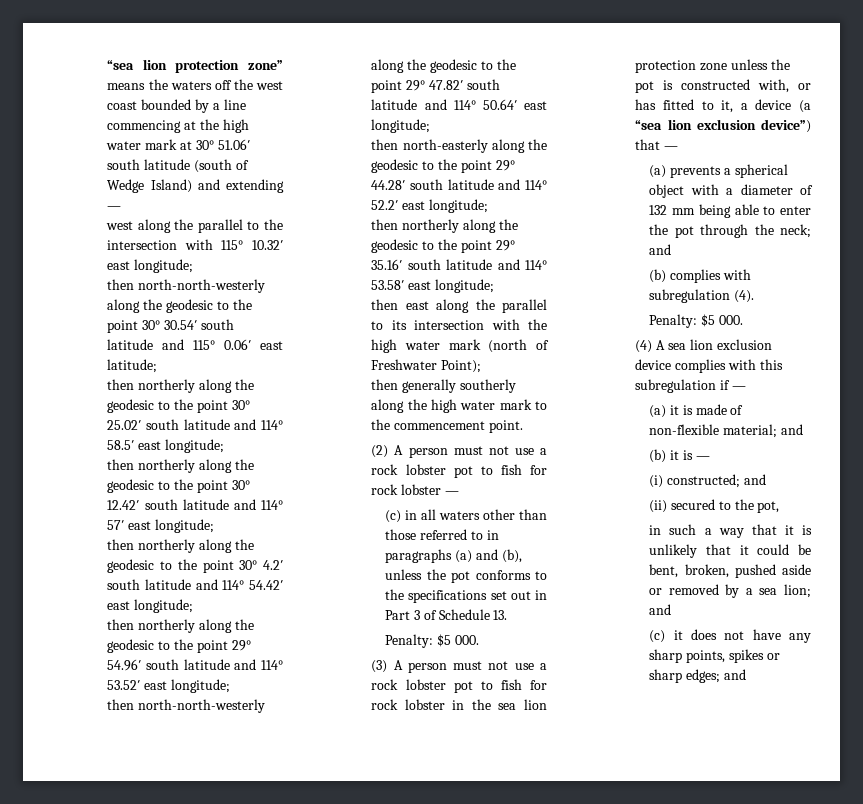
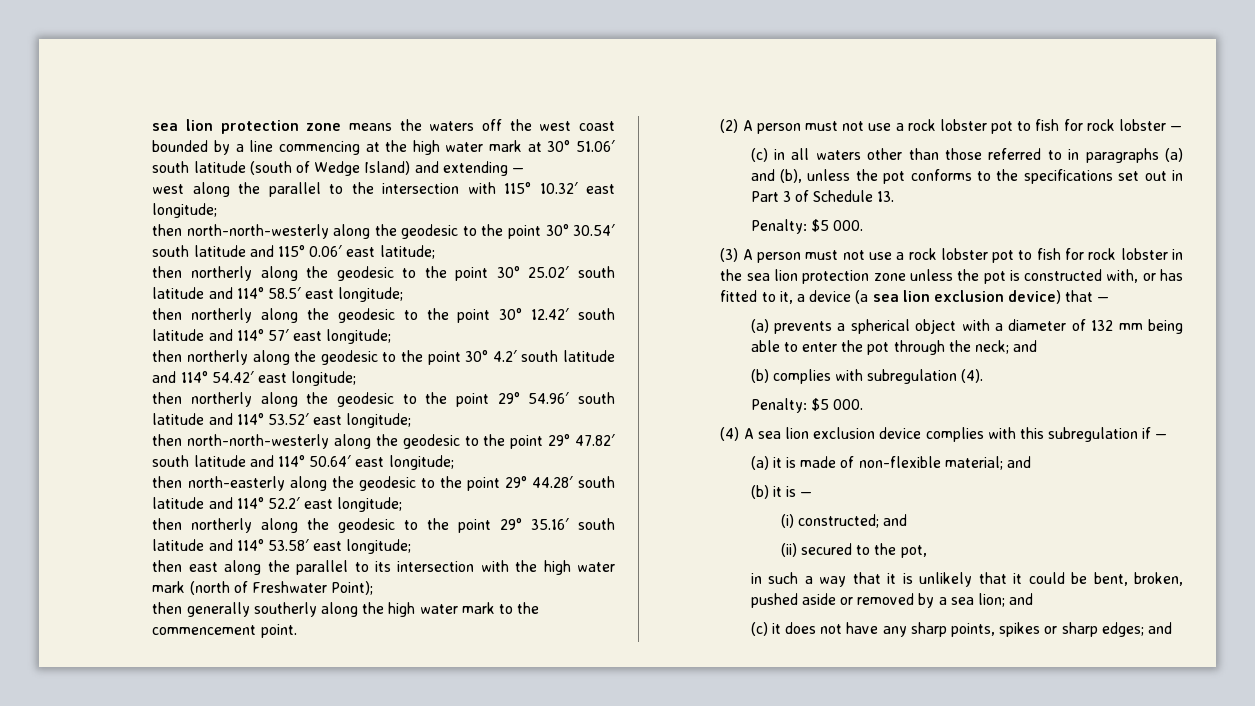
- “sea lion protection zone” means the waters off the west coast bounded by a line commencing at the high water mark at 30° 51.06′ south latitude (south of Wedge Island) and extending —
+ sea lion protection zone means the waters off the west coast bounded by a line commencing at the high water mark at 30° 51.06′ south latitude (south of Wedge Island) and extending —
- (3) A person must not use a rock lobster pot to fish for rock lobster in the sea lion protection zone unless the pot is constructed with, or has fitted to it, a device (a “sea lion exclusion device”) that —
+ (3) A person must not use a rock lobster pot to fish for rock lobster in the sea lion protection zone unless the pot is constructed with, or has fitted to it, a device (a sea lion exclusion device) that —

